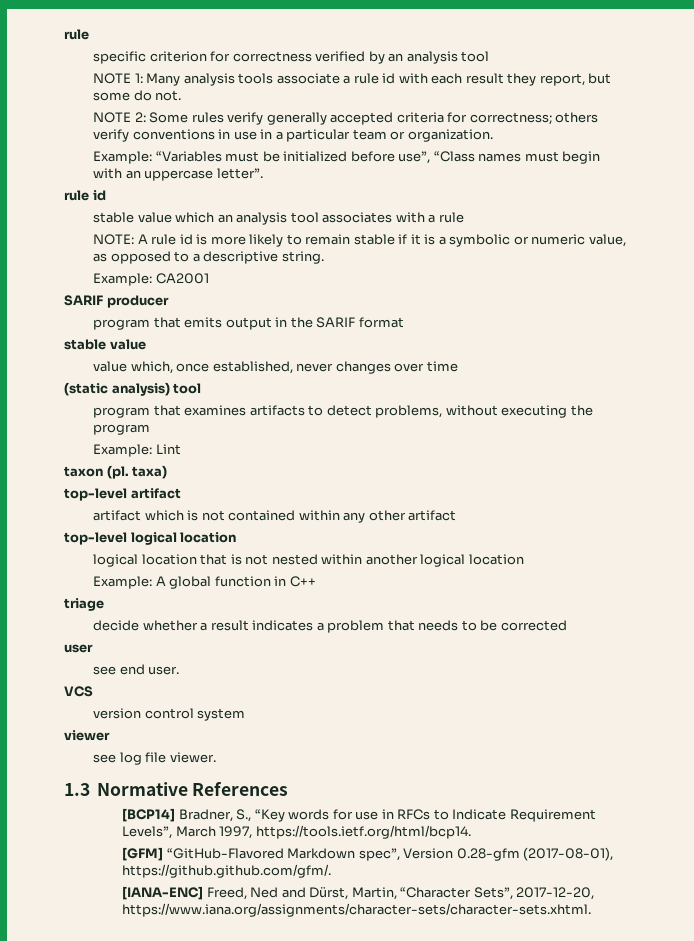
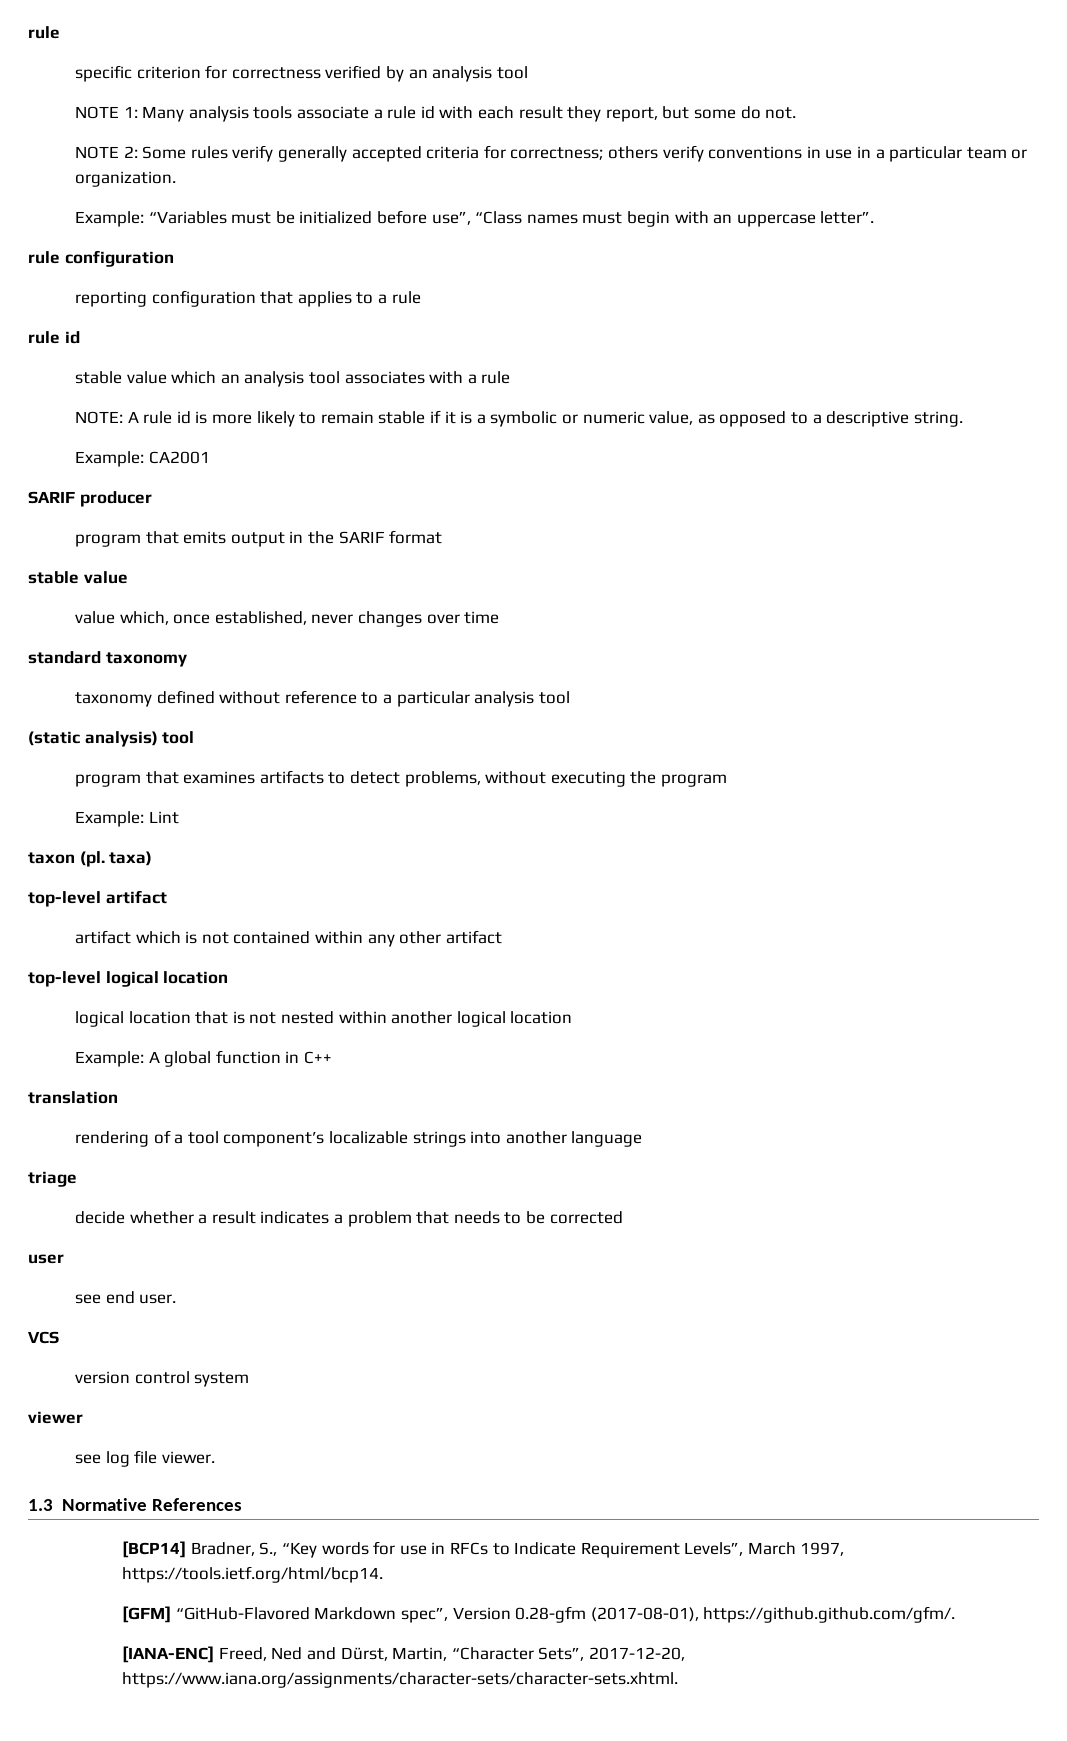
+ rule configuration
+ reporting configuration that applies to a rule
+ standard taxonomy
+ taxonomy defined without reference to a particular analysis tool
+ translation
+ rendering of a tool component’s localizable strings into another language

